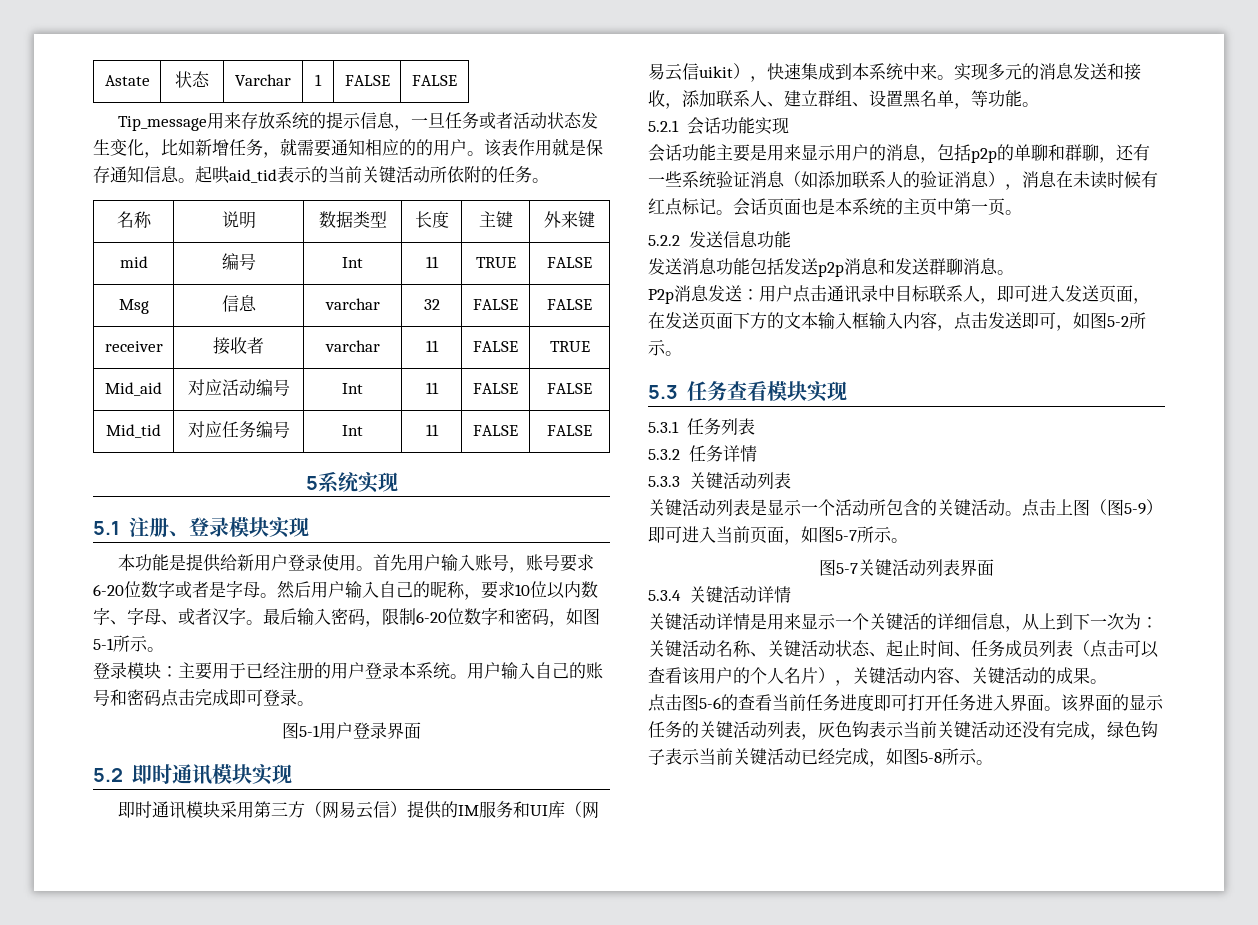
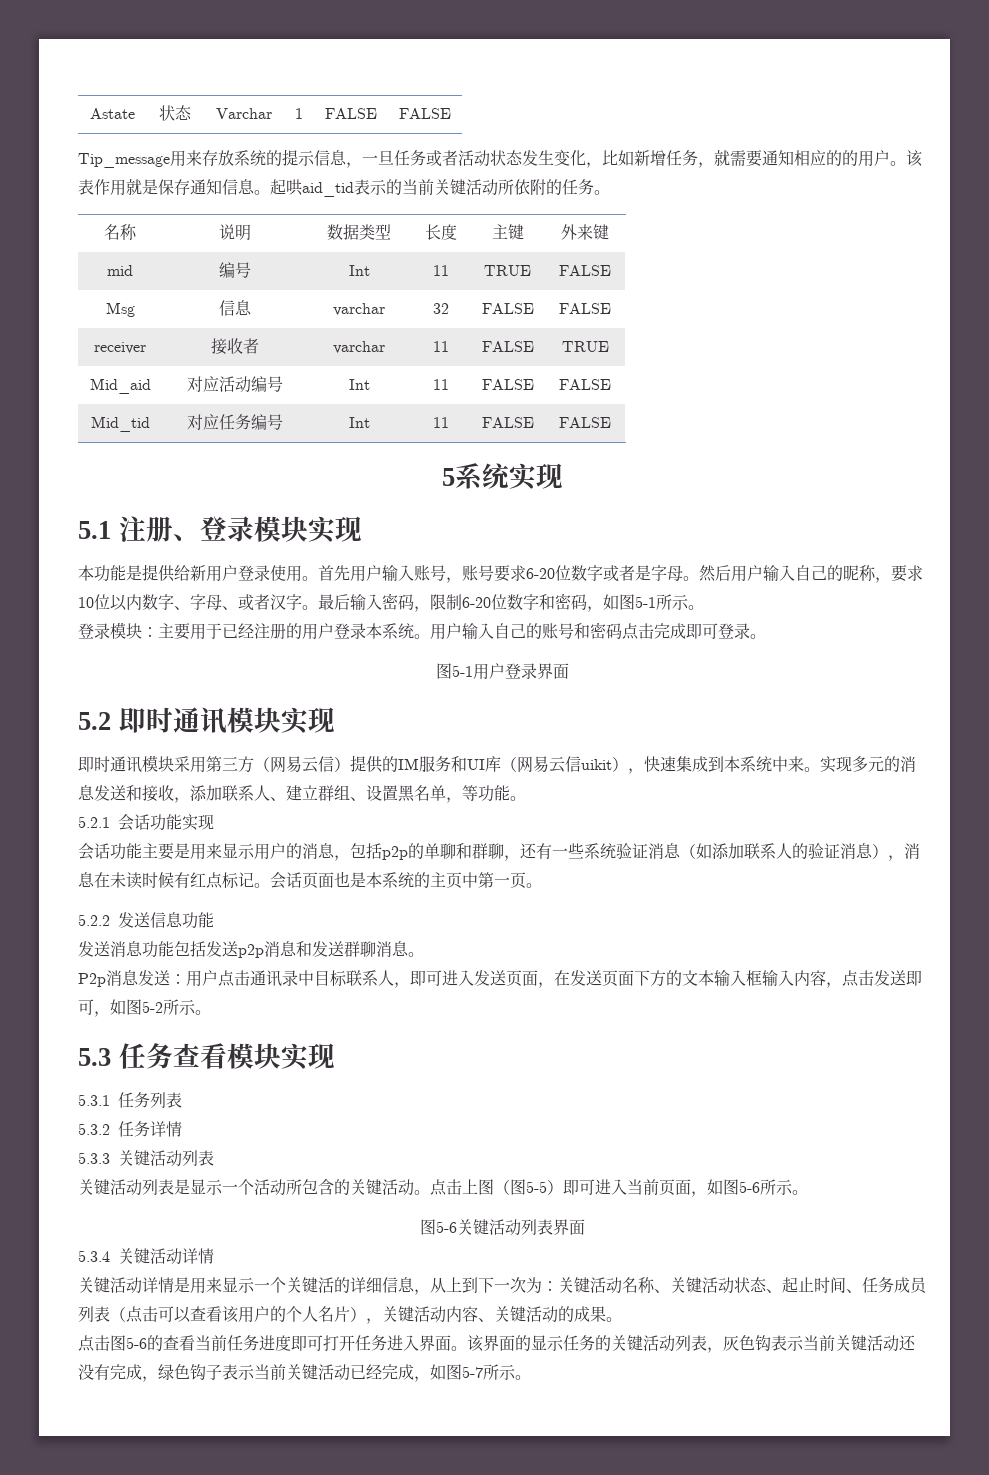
- 点击上图（图5-9）即可进入当前页面，如图5-7所示。
+ 点击上图（图5-5）即可进入当前页面，如图5-6所示。
- 图5-7关键活动列表界面
+ 图5-6关键活动列表界面
- 该界面的显示任务的关键活动列表，灰色钩表示当前关键活动还没有完成，绿色钩子表示当前关键活动已经完成，如图5-8所示。
+ 该界面的显示任务的关键活动列表，灰色钩表示当前关键活动还没有完成，绿色钩子表示当前关键活动已经完成，如图5-7所示。

